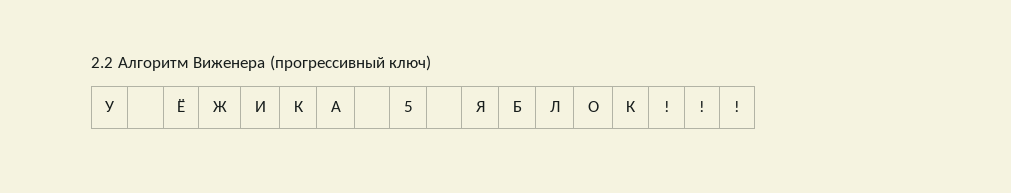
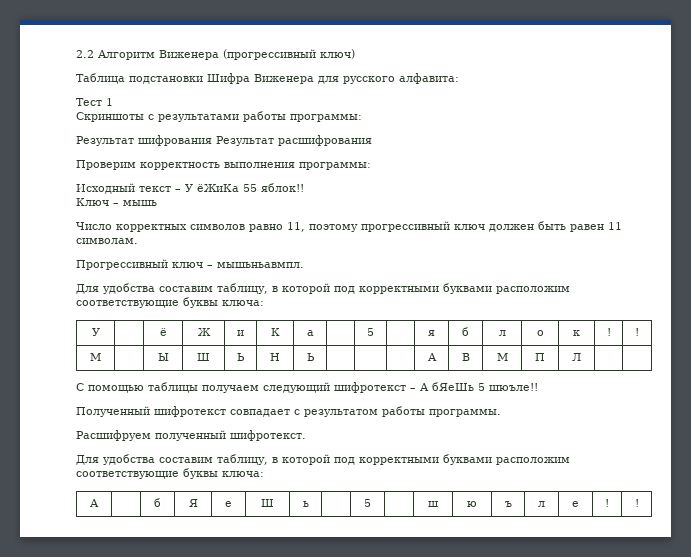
+ Таблица подстановки Шифра Виженера для русского алфавита:
+ Тест 1
+ Скриншоты с результатами работы программы:
+ Результат шифрования Результат расшифрования
+ Проверим корректность выполнения программы:
+ Исходный текст – У ёЖиКа 55 яблок!!
+ Ключ – мышь
+ Число корректных символов равно 11, поэтому прогрессивный ключ должен быть равен 11 символам.
+ Прогрессивный ключ – мышьньавмпл.
+ Для удобства составим таблицу, в которой под корректными буквами расположим соответствующие буквы ключа:
- У | | Ё | Ж | И | К | А | | 5 | | Я | Б | Л | О | К | ! | ! | !
+ У | | ё | Ж | и | К | а | | 5 | | я | б | л | о | к | ! | !
+ М | | Ы | Ш | Ь | Н | Ь | | | | А | В | М | П | Л | |
+ С помощью таблицы получаем следующий шифротекст – А бЯеШь 5 шюъле!!
+ Полученный шифротекст совпадает с результатом работы программы.
+ Расшифруем полученный шифротекст.
+ Для удобства составим таблицу, в которой под корректными буквами расположим соответствующие буквы ключа:
+ А | | б | Я | е | Ш | ь | | 5 | | ш | ю | ъ | л | е | ! | !

